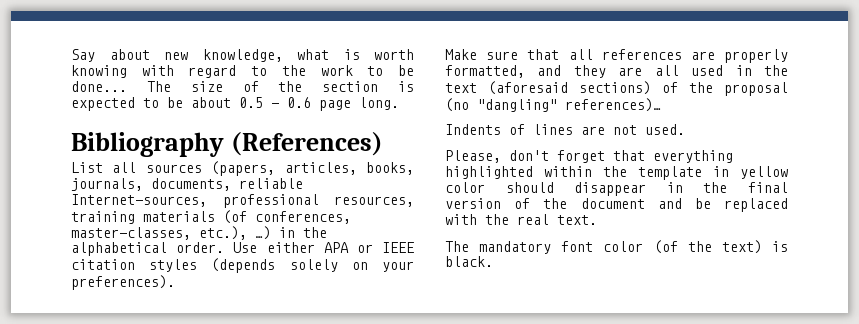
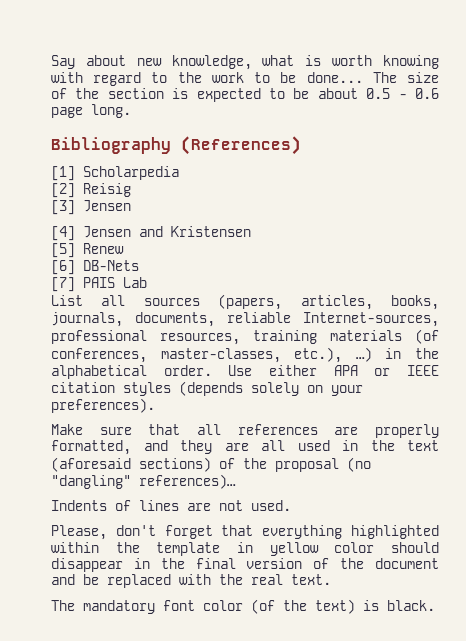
+ [1] Scholarpedia
+ [2] Reisig
+ [3] Jensen
+ [4] Jensen and Kristensen
+ [5] Renew
+ [6] DB-Nets
+ [7] PAIS Lab

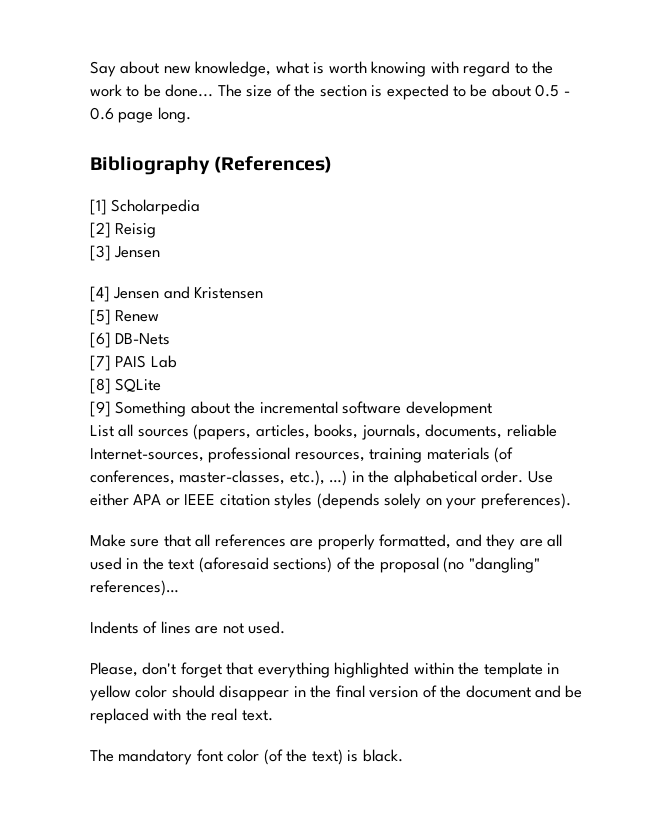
+ [8] SQLite
+ [9] Something about the incremental software development

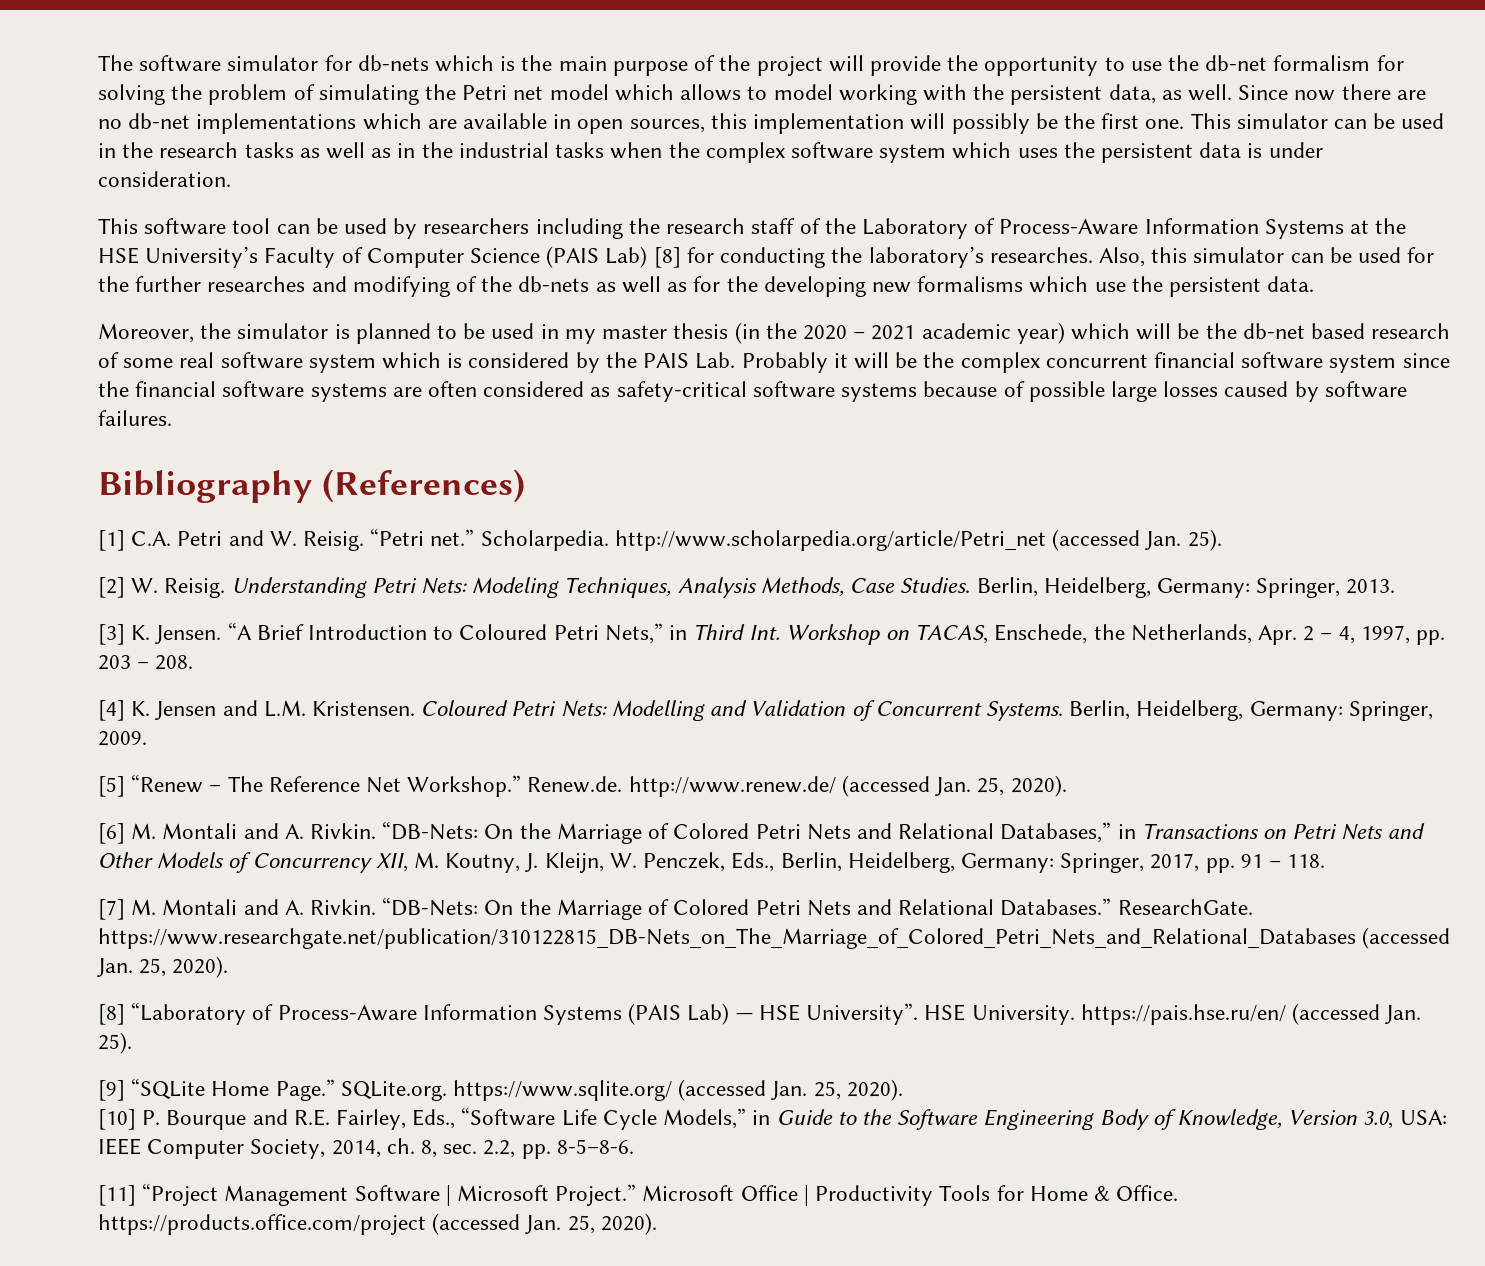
- Say about new knowledge, what is worth knowing with regard to the work to be done... The size of the section is expected to be about 0.5 - 0.6 page long.
+ The software simulator for db-nets which is the main purpose of the project will provide the opportunity to use the db-net formalism for solving the problem of simulating the Petri net model which allows to model working with the persistent data, as well. Since now there are no db-net implementations which are available in open sources, this implementation will possibly be the first one. This simulator can be used in the research tasks as well as in the industrial tasks when the complex software system which uses the persistent data is under consideration.
+ This software tool can be used by researchers including the research staff of the Laboratory of Process-Aware Information Systems at the HSE University’s Faculty of Computer Science (PAIS Lab) [8] for conducting the laboratory’s researches. Also, this simulator can be used for the further researches and modifying of the db-nets as well as for the developing new formalisms which use the persistent data.
+ Moreover, the simulator is planned to be used in my master thesis (in the 2020 – 2021 academic year) which will be the db-net based research of some real software system which is considered by the PAIS Lab. Probably it will be the complex concurrent financial software system since the financial software systems are often considered as safety-critical software systems because of possible large losses caused by software failures.
  Bibliography (References)
- [1] Scholarpedia
- [2] Reisig
- [3] Jensen
+ [1] C.A. Petri and W. Reisig. “Petri net.” Scholarpedia. http://www.scholarpedia.org/article/Petri_net (accessed Jan. 25).
+ [2] W. Reisig. Understanding Petri Nets: Modeling Techniques, Analysis Methods, Case Studies. Berlin, Heidelberg, Germany: Springer, 2013.
+ [3] K. Jensen. “A Brief Introduction to Coloured Petri Nets,” in Third Int. Workshop on TACAS, Enschede, the Netherlands, Apr. 2 – 4, 1997, pp. 203 – 208.
- [4] Jensen and Kristensen
- [5] Renew
- [6] DB-Nets
- [7] PAIS Lab
- [8] SQLite
- [9] Something about the incremental software development
- List all sources (papers, articles, books, journals, documents, reliable Internet-sources, professional resources, training materials (of conferences, master-classes, etc.), …) in the alphabetical order. Use either APA or IEEE citation styles (depends solely on your preferences).
- Make sure that all references are properly formatted, and they are all used in the text (aforesaid sections) of the proposal (no "dangling" references)…
- Indents of lines are not used.
- Please, don't forget that everything highlighted within the template in yellow color should disappear in the final version of the document and be replaced with the real text.
- The mandatory font color (of the text) is black.
+ [4] K. Jensen and L.M. Kristensen. Coloured Petri Nets: Modelling and Validation of Concurrent Systems. Berlin, Heidelberg, Germany: Springer, 2009.
+ [5] “Renew – The Reference Net Workshop.” Renew.de. http://www.renew.de/ (accessed Jan. 25, 2020).
+ [6] M. Montali and A. Rivkin. “DB-Nets: On the Marriage of Colored Petri Nets and Relational Databases,” in Transactions on Petri Nets and Other Models of Concurrency XII, M. Koutny, J. Kleijn, W. Penczek, Eds., Berlin, Heidelberg, Germany: Springer, 2017, pp. 91 – 118.
+ [7] M. Montali and A. Rivkin. “DB-Nets: On the Marriage of Colored Petri Nets and Relational Databases.” ResearchGate. https://www.researchgate.net/publication/310122815_DB-Nets_on_The_Marriage_of_Colored_Petri_Nets_and_Relational_Databases (accessed Jan. 25, 2020).
+ [8] “Laboratory of Process-Aware Information Systems (PAIS Lab) — HSE University”. HSE University. https://pais.hse.ru/en/ (accessed Jan. 25).
+ [9] “SQLite Home Page.” SQLite.org. https://www.sqlite.org/ (accessed Jan. 25, 2020).
+ [10] P. Bourque and R.E. Fairley, Eds., “Software Life Cycle Models,” in Guide to the Software Engineering Body of Knowledge, Version 3.0, USA: IEEE Computer Society, 2014, ch. 8, sec. 2.2, pp. 8-5–8-6.
+ [11] “Project Management Software | Microsoft Project.” Microsoft Office | Productivity Tools for Home & Office. https://products.office.com/project (accessed Jan. 25, 2020).

